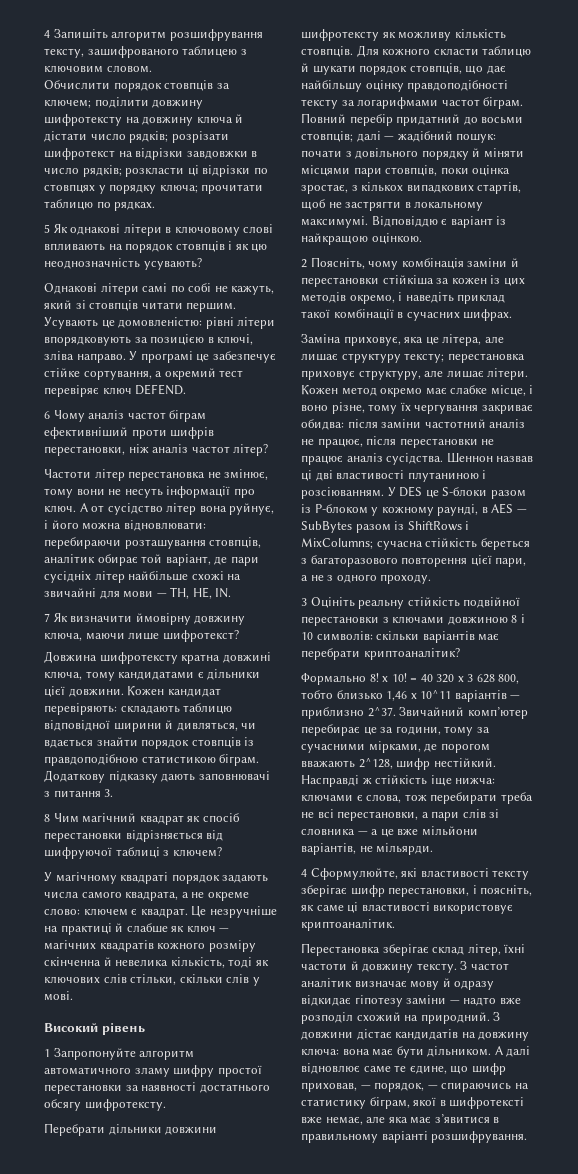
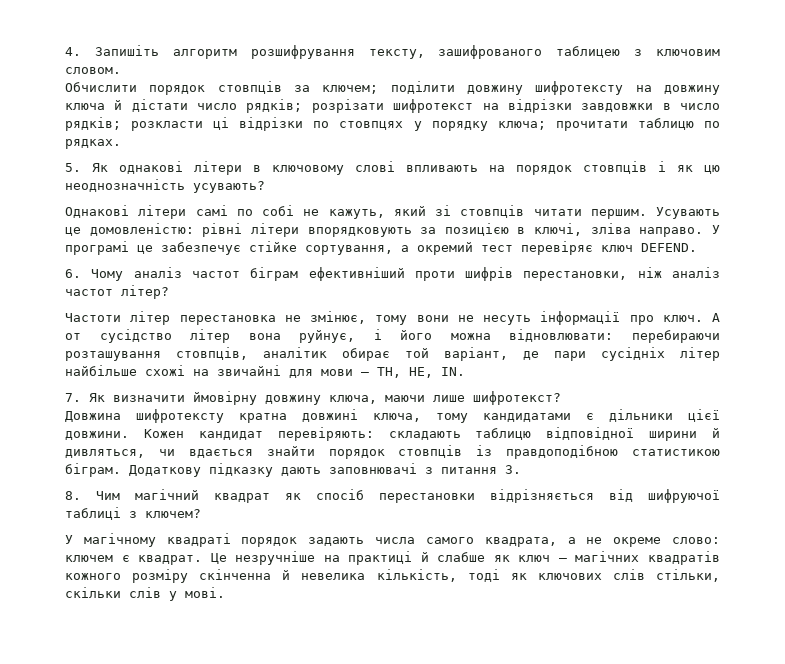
- 4 Запишіть алгоритм розшифрування тексту, зашифрованого таблицею з ключовим словом.
+ 4. Запишіть алгоритм розшифрування тексту, зашифрованого таблицею з ключовим словом.
- 5 Як однакові літери в ключовому слові впливають на порядок стовпців і як цю неоднозначність усувають?
+ 5. Як однакові літери в ключовому слові впливають на порядок стовпців і як цю неоднозначність усувають?
- 6 Чому аналіз частот біграм ефективніший проти шифрів перестановки, ніж аналіз частот літер?
+ 6. Чому аналіз частот біграм ефективніший проти шифрів перестановки, ніж аналіз частот літер?
- 7 Як визначити ймовірну довжину ключа, маючи лише шифротекст?
+ 7. Як визначити ймовірну довжину ключа, маючи лише шифротекст?
- 8 Чим магічний квадрат як спосіб перестановки відрізняється від шифруючої таблиці з ключем?
+ 8. Чим магічний квадрат як спосіб перестановки відрізняється від шифруючої таблиці з ключем?
- Високий рівень
- 1 Запропонуйте алгоритм автоматичного зламу шифру простої перестановки за наявності достатнього обсягу шифротексту.
- Перебрати дільники довжини шифротексту як можливу кількість стовпців. Для кожного скласти таблицю й шукати порядок стовпців, що дає найбільшу оцінку правдоподібності тексту за логарифмами частот біграм. Повний перебір придатний до восьми стовпців; далі — жадібний пошук: почати з довільного порядку й міняти місцями пари стовпців, поки оцінка зростає, з кількох випадкових стартів, щоб не застрягти в локальному максимумі. Відповіддю є варіант із найкращою оцінкою.
- 2 Поясніть, чому комбінація заміни й перестановки стійкіша за кожен із цих методів окремо, і наведіть приклад такої комбінації в сучасних шифрах.
- Заміна приховує, яка це літера, але лишає структуру тексту; перестановка приховує структуру, але лишає літери. Кожен метод окремо має слабке місце, і воно різне, тому їх чергування закриває обидва: після заміни частотний аналіз не працює, після перестановки не працює аналіз сусідства. Шеннон назвав ці дві властивості плутаниною і розсіюванням. У DES це S-блоки разом із P-блоком у кожному раунді, в AES — SubBytes разом із ShiftRows і MixColumns; сучасна стійкість береться з багаторазового повторення цієї пари, а не з одного проходу.
- 3 Оцініть реальну стійкість подвійної перестановки з ключами довжиною 8 і 10 символів: скільки варіантів має перебрати криптоаналітик?
- Формально 8! x 10! = 40 320 x 3 628 800, тобто близько 1,46 x 10^11 варіантів — приблизно 2^37. Звичайний комп’ютер перебирає це за години, тому за сучасними мірками, де порогом вважають 2^128, шифр нестійкий. Насправді ж стійкість іще нижча: ключами є слова, тож перебирати треба не всі перестановки, а пари слів зі словника — а це вже мільйони варіантів, не мільярди.
- 4 Сформулюйте, які властивості тексту зберігає шифр перестановки, і поясніть, як саме ці властивості використовує криптоаналітик.
- Перестановка зберігає склад літер, їхні частоти й довжину тексту. З частот аналітик визначає мову й одразу відкидає гіпотезу заміни — надто вже розподіл схожий на природний. З довжини дістає кандидатів на довжину ключа: вона має бути дільником. А далі відновлює саме те єдине, що шифр приховав, — порядок, — спираючись на статистику біграм, якої в шифротексті вже немає, але яка має з’явитися в правильному варіанті розшифрування.

